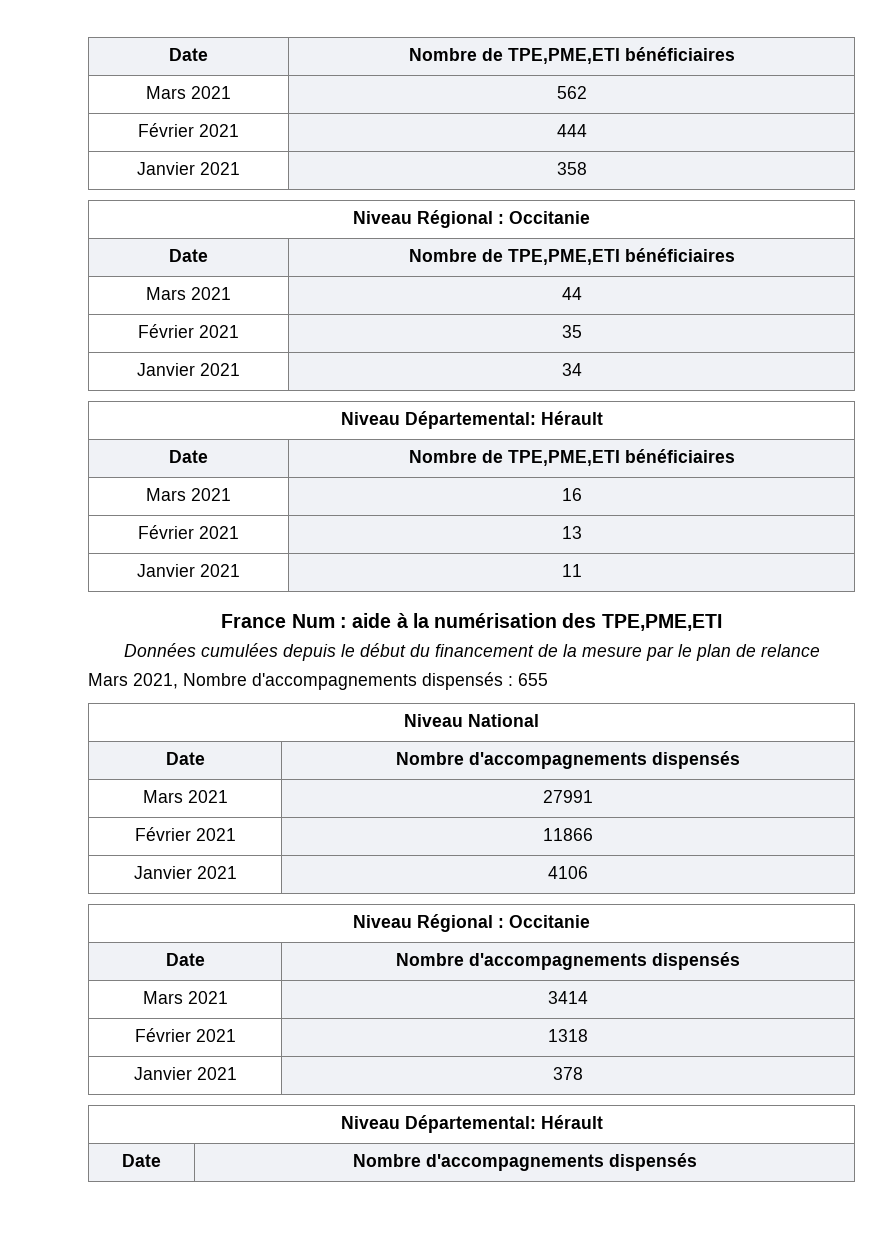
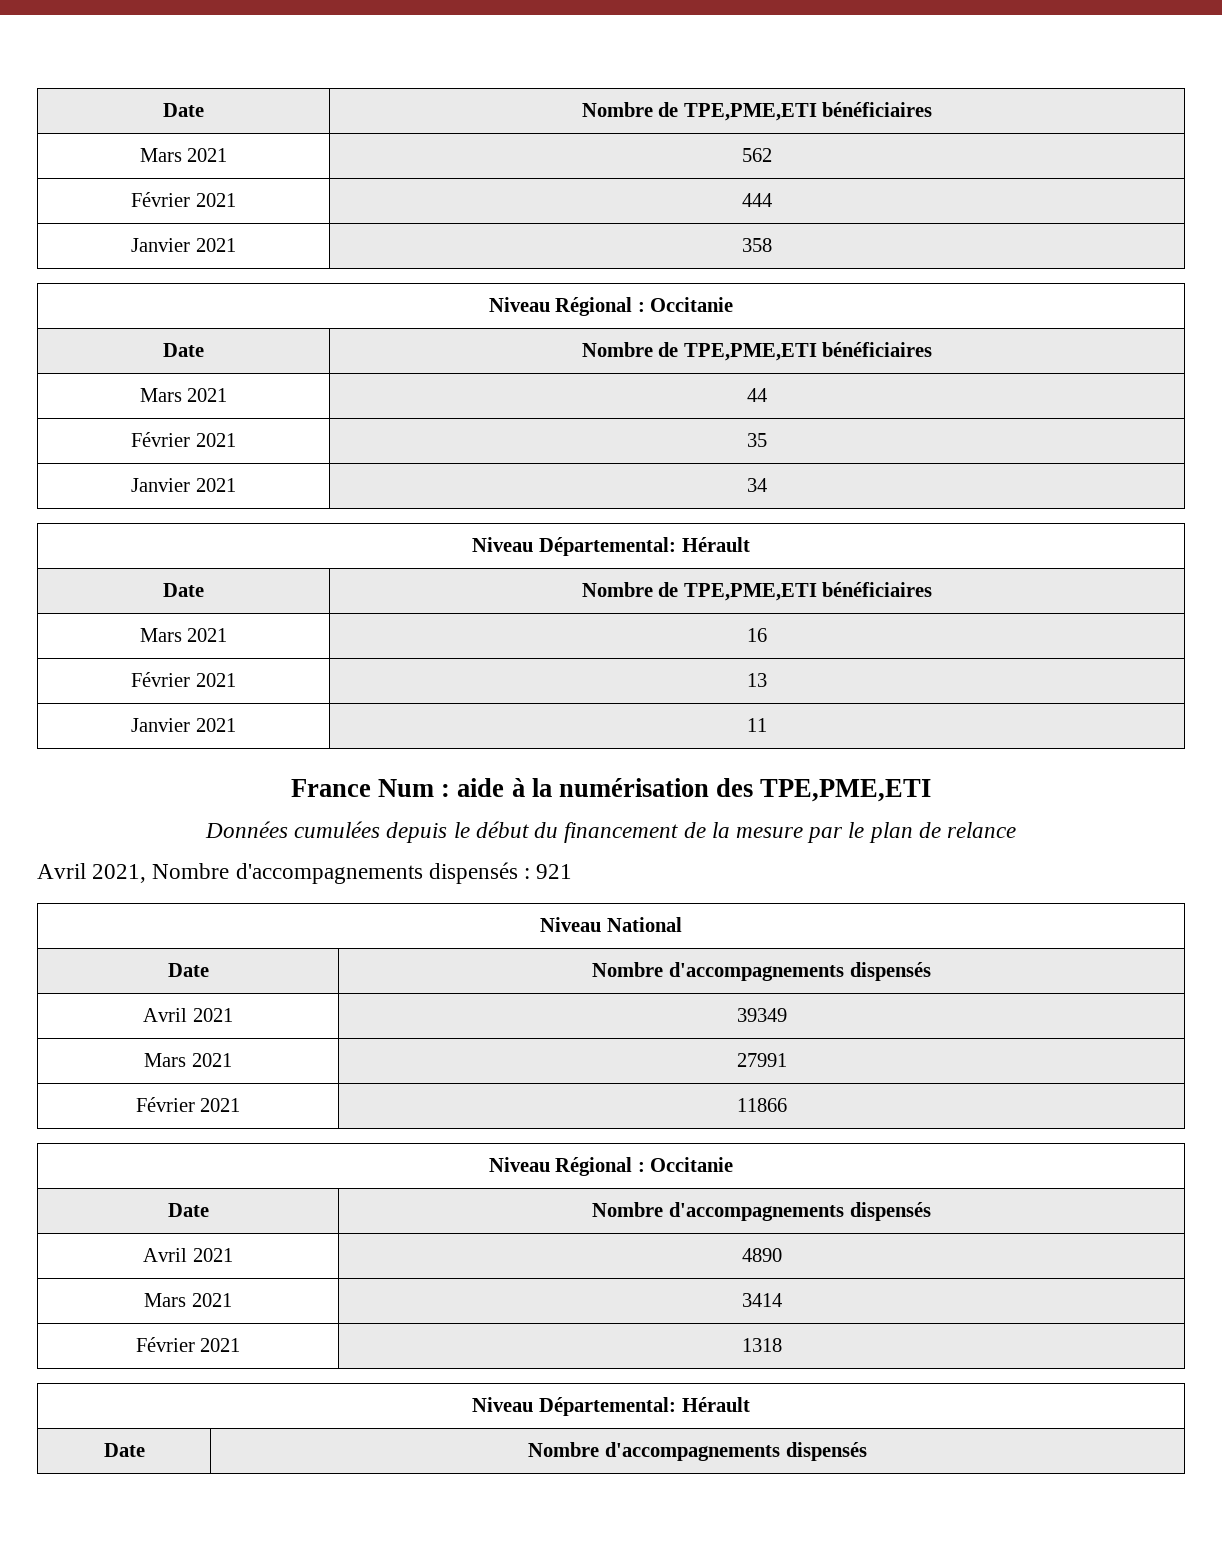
- Mars 2021, Nombre d'accompagnements dispensés : 655
+ Avril 2021, Nombre d'accompagnements dispensés : 921
+ Avril 2021 | 39349
- Janvier 2021 | 4106
+ Avril 2021 | 4890
- Janvier 2021 | 378

